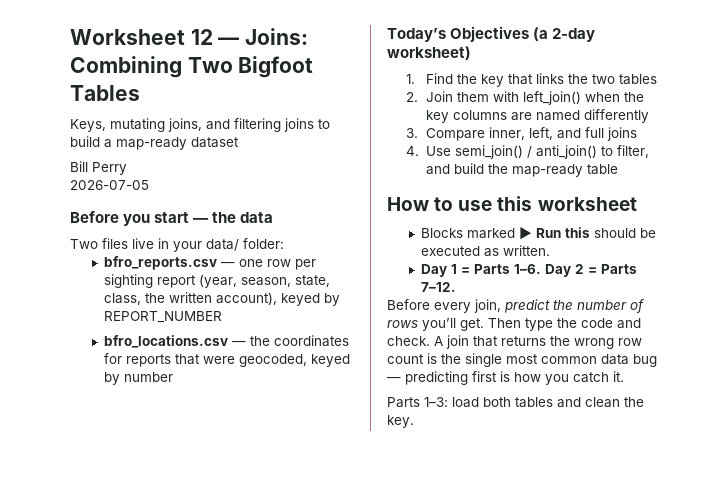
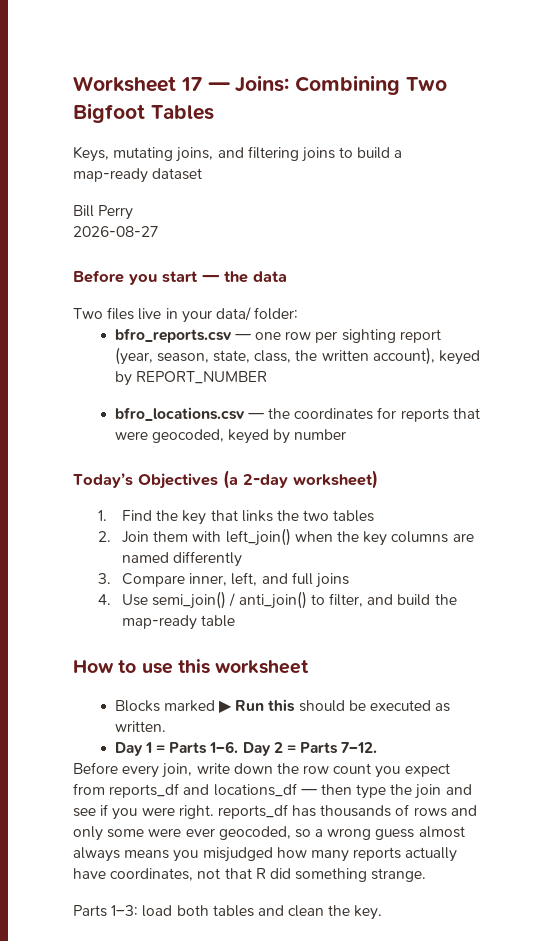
- Worksheet 12 — Joins: Combining Two Bigfoot Tables
+ Worksheet 17 — Joins: Combining Two Bigfoot Tables
- 2026-07-05
+ 2026-08-27
- Before every join, predict the number of rows you’ll get. Then type the code and check. A join that returns the wrong row count is the single most common data bug — predicting first is how you catch it.
+ Before every join, write down the row count you expect from reports_df and locations_df — then type the join and see if you were right. reports_df has thousands of rows and only some were ever geocoded, so a wrong guess almost always means you misjudged how many reports actually have coordinates, not that R did something strange.

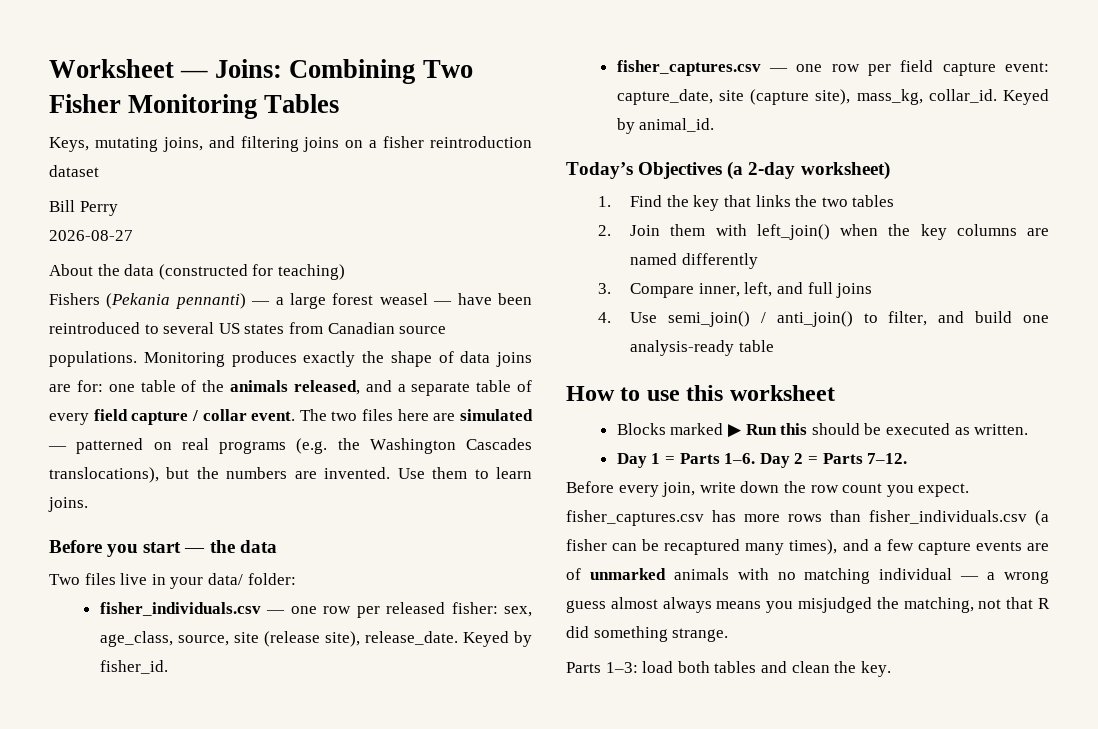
- Worksheet 17 — Joins: Combining Two Bigfoot Tables
+ Worksheet — Joins: Combining Two Fisher Monitoring Tables
- Keys, mutating joins, and filtering joins to build a map-ready dataset
+ Keys, mutating joins, and filtering joins on a fisher reintroduction dataset
+ About the data (constructed for teaching)
+ Fishers (Pekania pennanti) — a large forest weasel — have been reintroduced to several US states from Canadian source populations. Monitoring produces exactly the shape of data joins are for: one table of the animals released, and a separate table of every field capture / collar event. The two files here are simulated — patterned on real programs (e.g. the Washington Cascades translocations), but the numbers are invented. Use them to learn joins.
- bfro_reports.csv — one row per sighting report (year, season, state, class, the written account), keyed by REPORT_NUMBER
- bfro_locations.csv — the coordinates for reports that were geocoded, keyed by number
+ fisher_individuals.csv — one row per released fisher: sex, age_class, source, site (release site), release_date. Keyed by fisher_id.
+ fisher_captures.csv — one row per field capture event: capture_date, site (capture site), mass_kg, collar_id. Keyed by animal_id.
- 4. Use semi_join() / anti_join() to filter, and build the map-ready table
+ 4. Use semi_join() / anti_join() to filter, and build one analysis-ready table
- Before every join, write down the row count you expect from reports_df and locations_df — then type the join and see if you were right. reports_df has thousands of rows and only some were ever geocoded, so a wrong guess almost always means you misjudged how many reports actually have coordinates, not that R did something strange.
+ Before every join, write down the row count you expect. fisher_captures.csv has more rows than fisher_individuals.csv (a fisher can be recaptured many times), and a few capture events are of unmarked animals with no matching individual — a wrong guess almost always means you misjudged the matching, not that R did something strange.

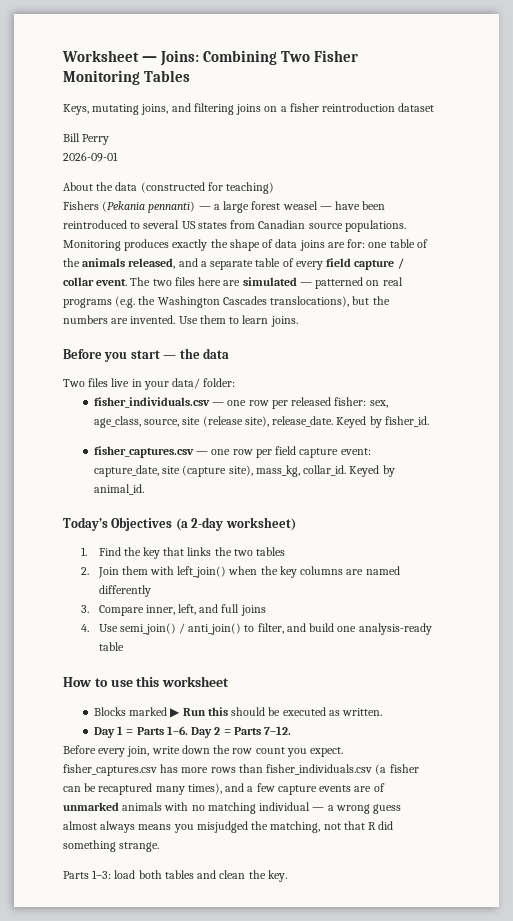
- 2026-08-27
+ 2026-09-01

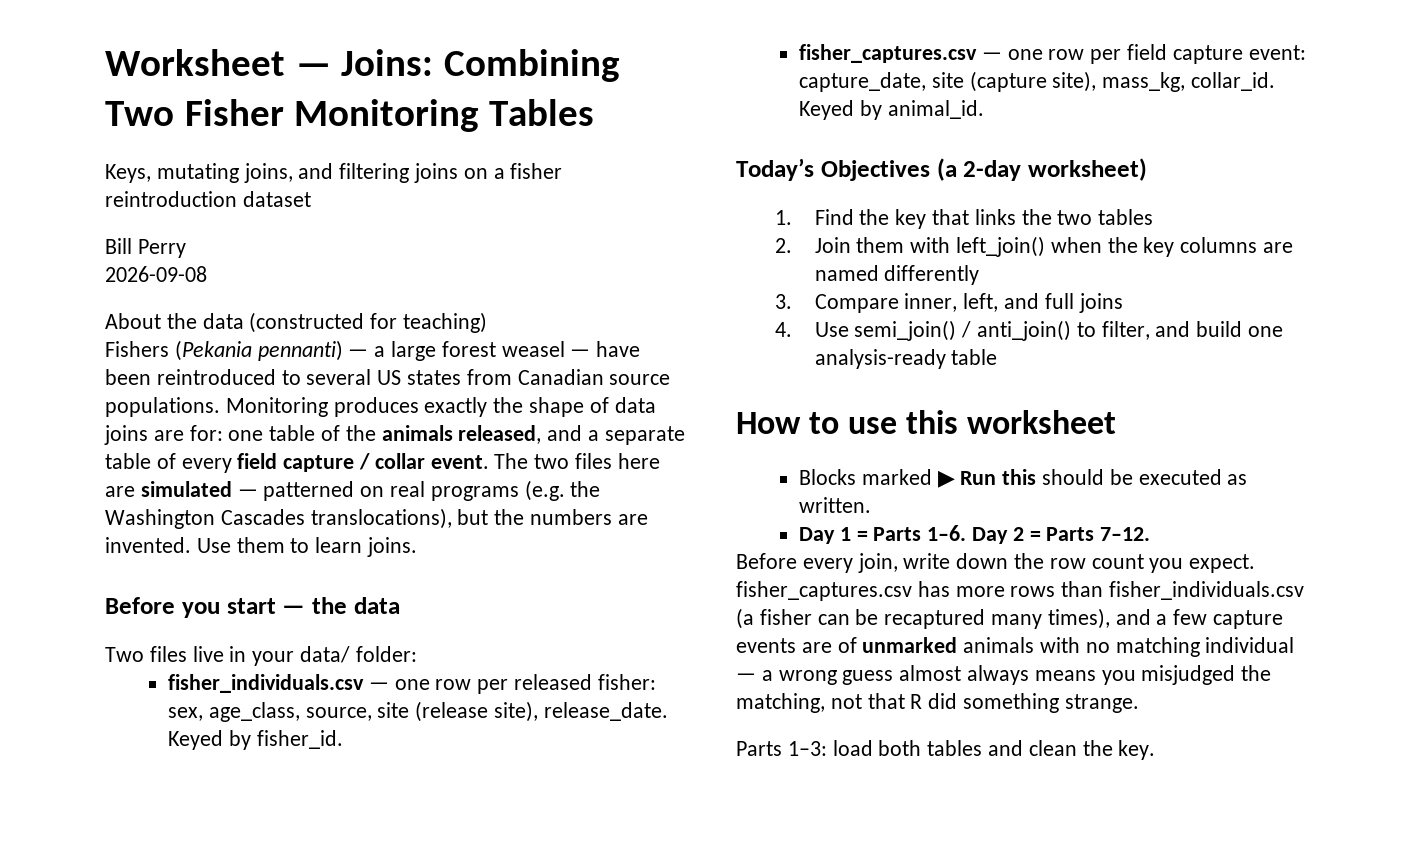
- 2026-09-01
+ 2026-09-08

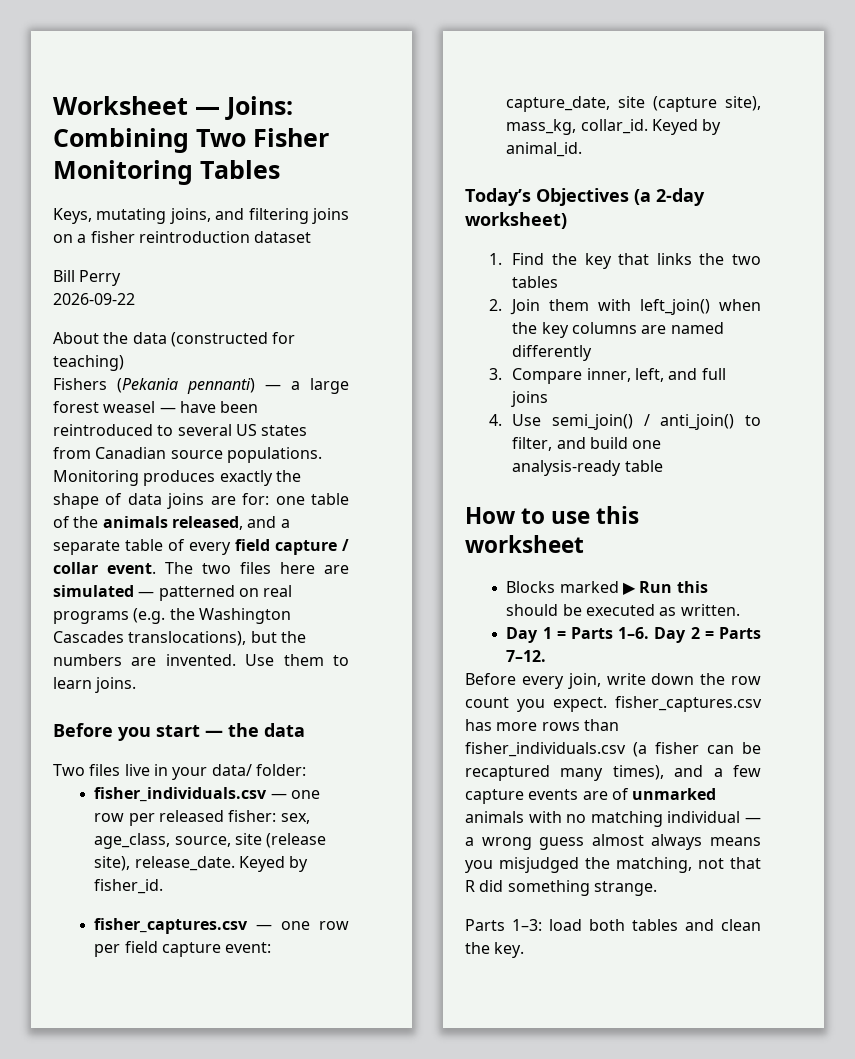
- 2026-09-08
+ 2026-09-22

